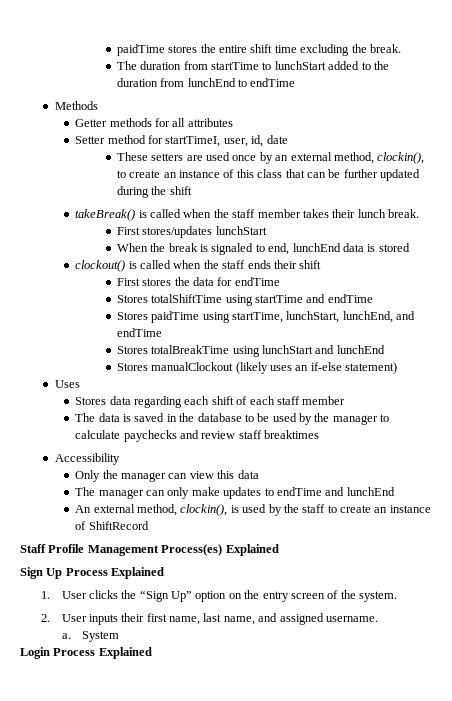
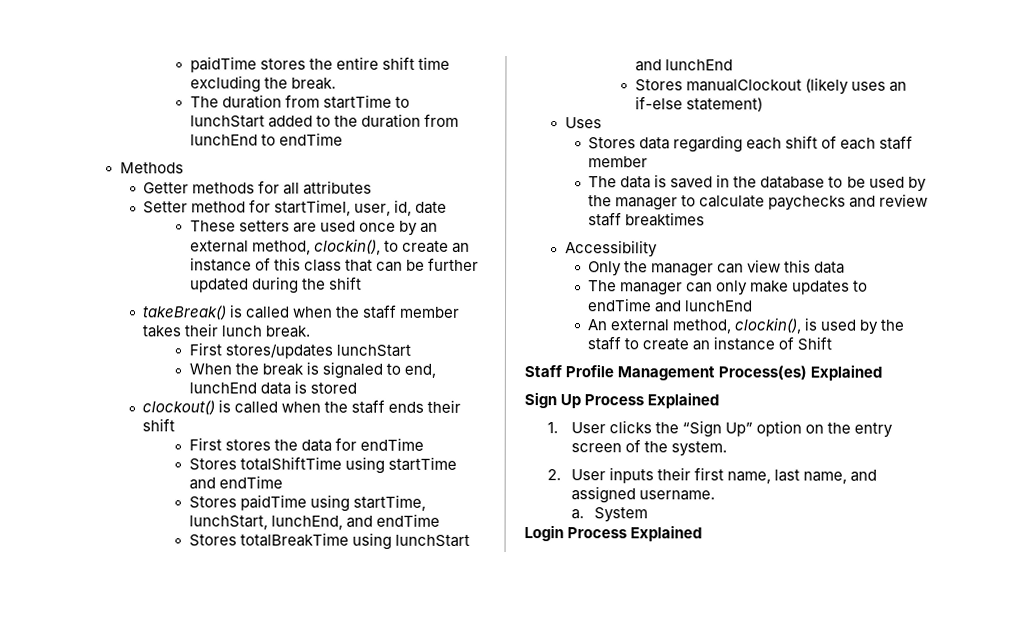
- An external method, clockin(), is used by the staff to create an instance of ShiftRecord
+ An external method, clockin(), is used by the staff to create an instance of Shift

